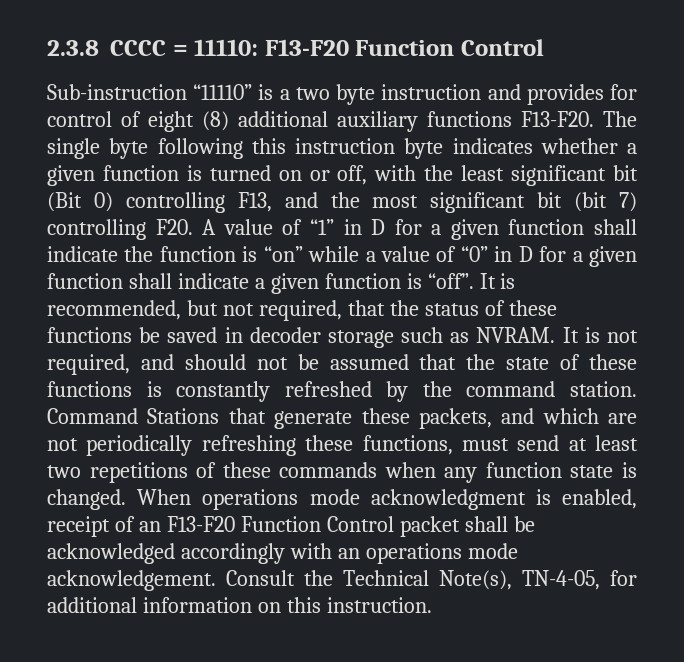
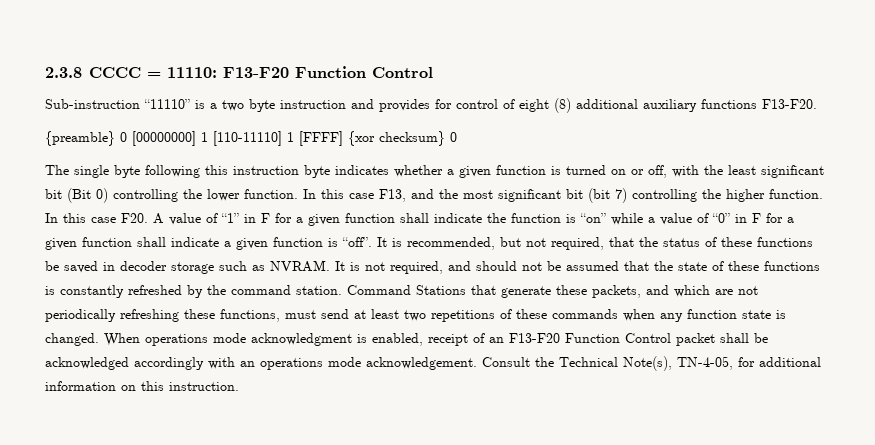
- Sub-instruction “11110” is a two byte instruction and provides for control of eight (8) additional auxiliary functions F13-F20. The single byte following this instruction byte indicates whether a given function is turned on or off, with the least significant bit (Bit 0) controlling F13, and the most significant bit (bit 7) controlling F20. A value of “1” in D for a given function shall indicate the function is “on” while a value of “0” in D for a given function shall indicate a given function is “off”.
+ Sub-instruction “11110” is a two byte instruction and provides for control of eight (8) additional auxiliary functions F13-F20.
+ {preamble} 0 [00000000] 1 [110-11110] 1 [FFFF] {xor checksum} 0
+ The single byte following this instruction byte indicates whether a given function is turned on or off, with the least significant bit (Bit 0) controlling the lower function. In this case F13, and the most significant bit (bit 7) controlling the higher function. In this case F20. A value of “1” in F for a given function shall indicate the function is “on” while a value of “0” in F for a given function shall indicate a given function is “off”.

